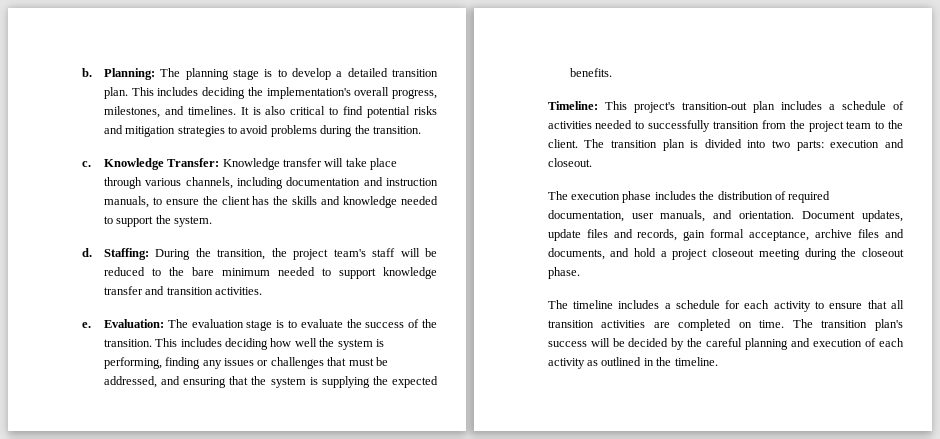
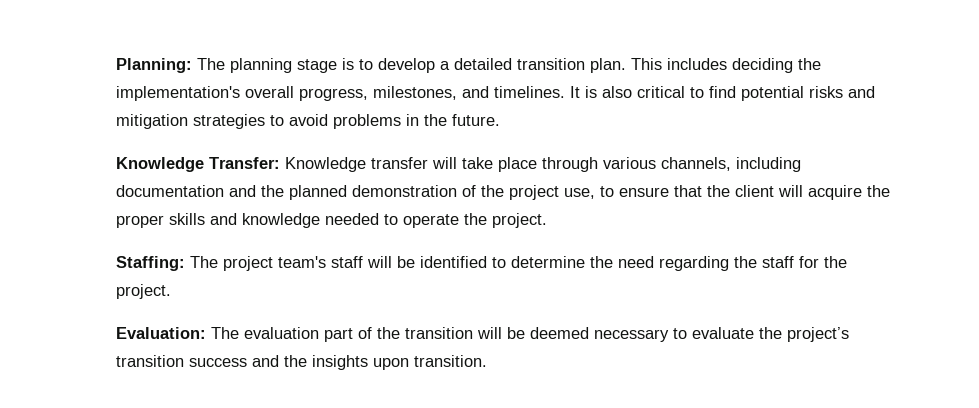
- b.
- It is also critical to find potential risks and mitigation strategies to avoid problems during the transition.
- c. Knowledge Transfer: Knowledge transfer will take place through various channels, including documentation and instruction manuals, to ensure the client has the skills and knowledge needed to support the system.
- d. Staffing: During the transition, the project team's staff will be reduced to the bare minimum needed to support knowledge transfer and transition activities.
- e. Evaluation: The evaluation stage is to evaluate the success of the transition. This includes deciding how well the system is performing, finding any issues or challenges that must be addressed, and ensuring that the system is supplying the expected benefits.
- Timeline: This project's transition-out plan includes a schedule of activities needed to successfully transition from the project team to the client. The transition plan is divided into two parts: execution and closeout.
- The execution phase includes the distribution of required documentation, user manuals, and orientation. Document updates, update files and records, gain formal acceptance, archive files and documents, and hold a project closeout meeting during the closeout phase.
- The timeline includes a schedule for each activity to ensure that all transition activities are completed on time. The transition plan's success will be decided by the careful planning and execution of each activity as outlined in the timeline.
+ It is also critical to find potential risks and mitigation strategies to avoid problems in the future.
+ Knowledge Transfer: Knowledge transfer will take place through various channels, including documentation and the planned demonstration of the project use, to ensure that the client will acquire the proper skills and knowledge needed to operate the project.
+ Staffing: The project team's staff will be identified to determine the need regarding the staff for the project.
+ Evaluation: The evaluation part of the transition will be deemed necessary to evaluate the project’s transition success and the insights upon transition.

